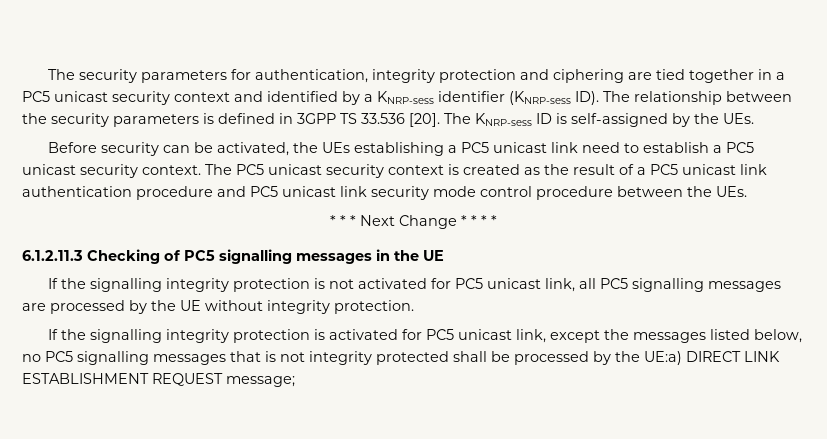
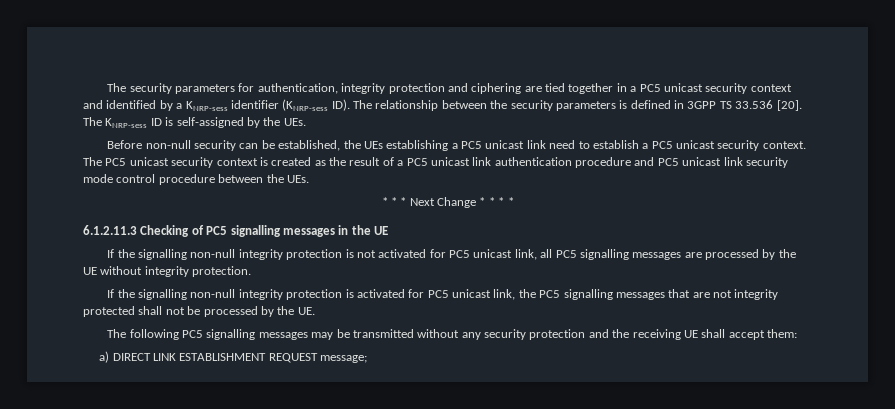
- Before security can be activated, the UEs establishing a PC5 unicast link need to establish a PC5 unicast security context.
+ Before non-null security can be established, the UEs establishing a PC5 unicast link need to establish a PC5 unicast security context.
- If the signalling integrity protection is not activated for PC5 unicast link, all PC5 signalling messages are processed by the UE without integrity protection.
+ If the signalling non-null integrity protection is not activated for PC5 unicast link, all PC5 signalling messages are processed by the UE without integrity protection.
- If the signalling integrity protection is activated for PC5 unicast link, except the messages listed below, no PC5 signalling messages that is not integrity protected shall be processed by the UE:a) DIRECT LINK ESTABLISHMENT REQUEST message;
+ If the signalling non-null integrity protection is activated for PC5 unicast link, the PC5 signalling messages that are not integrity protected shall not be processed by the UE.
+ The following PC5 signalling messages may be transmitted without any security protection and the receiving UE shall accept them:
+ a) DIRECT LINK ESTABLISHMENT REQUEST message;

